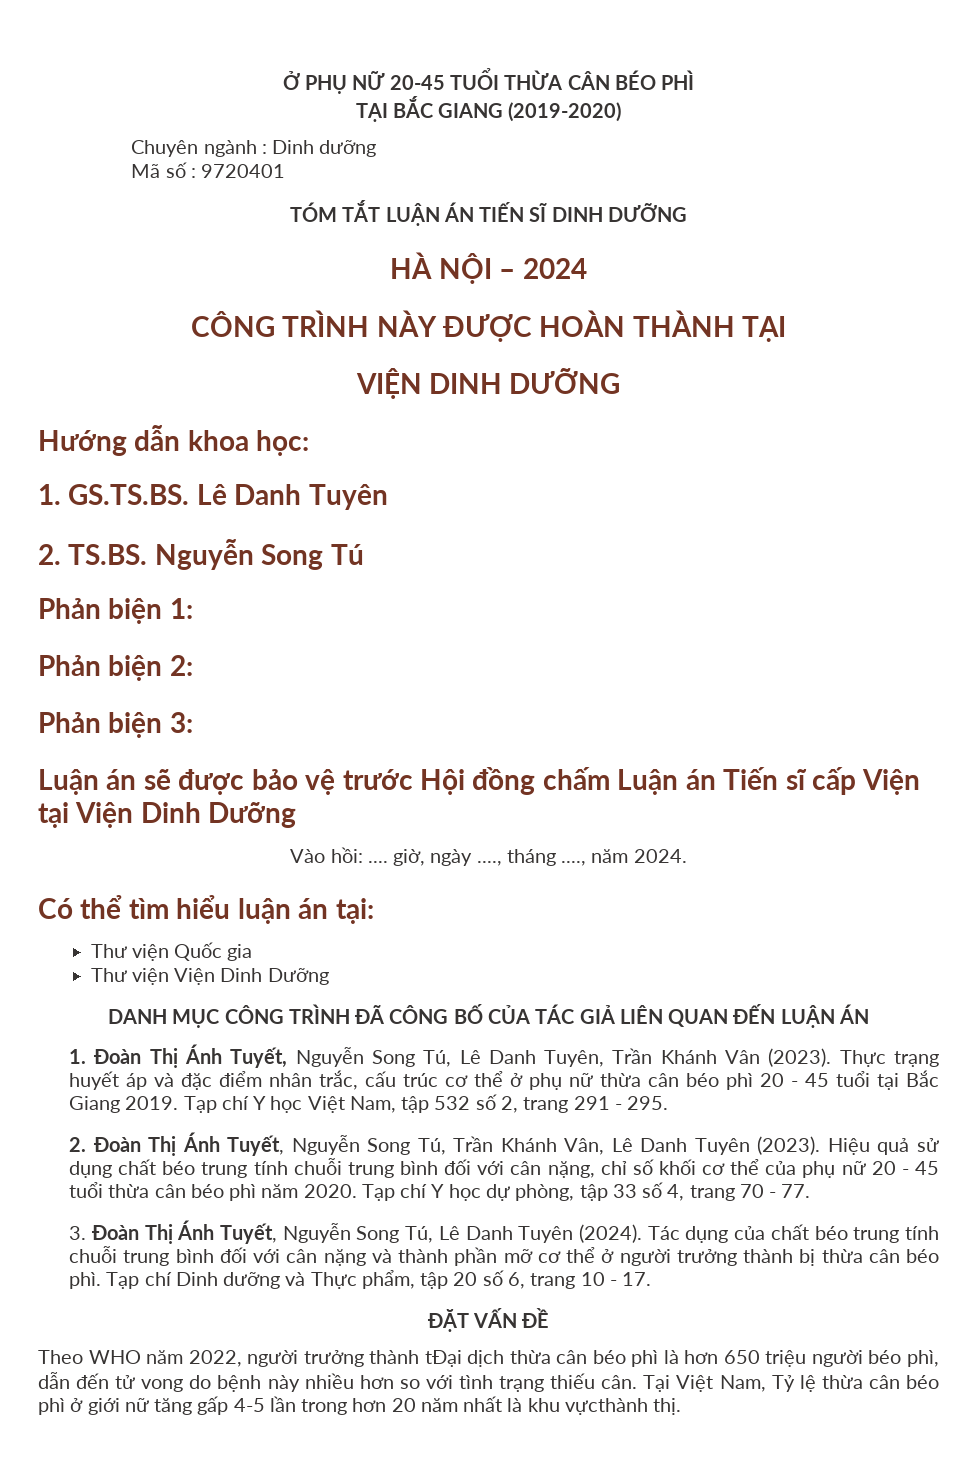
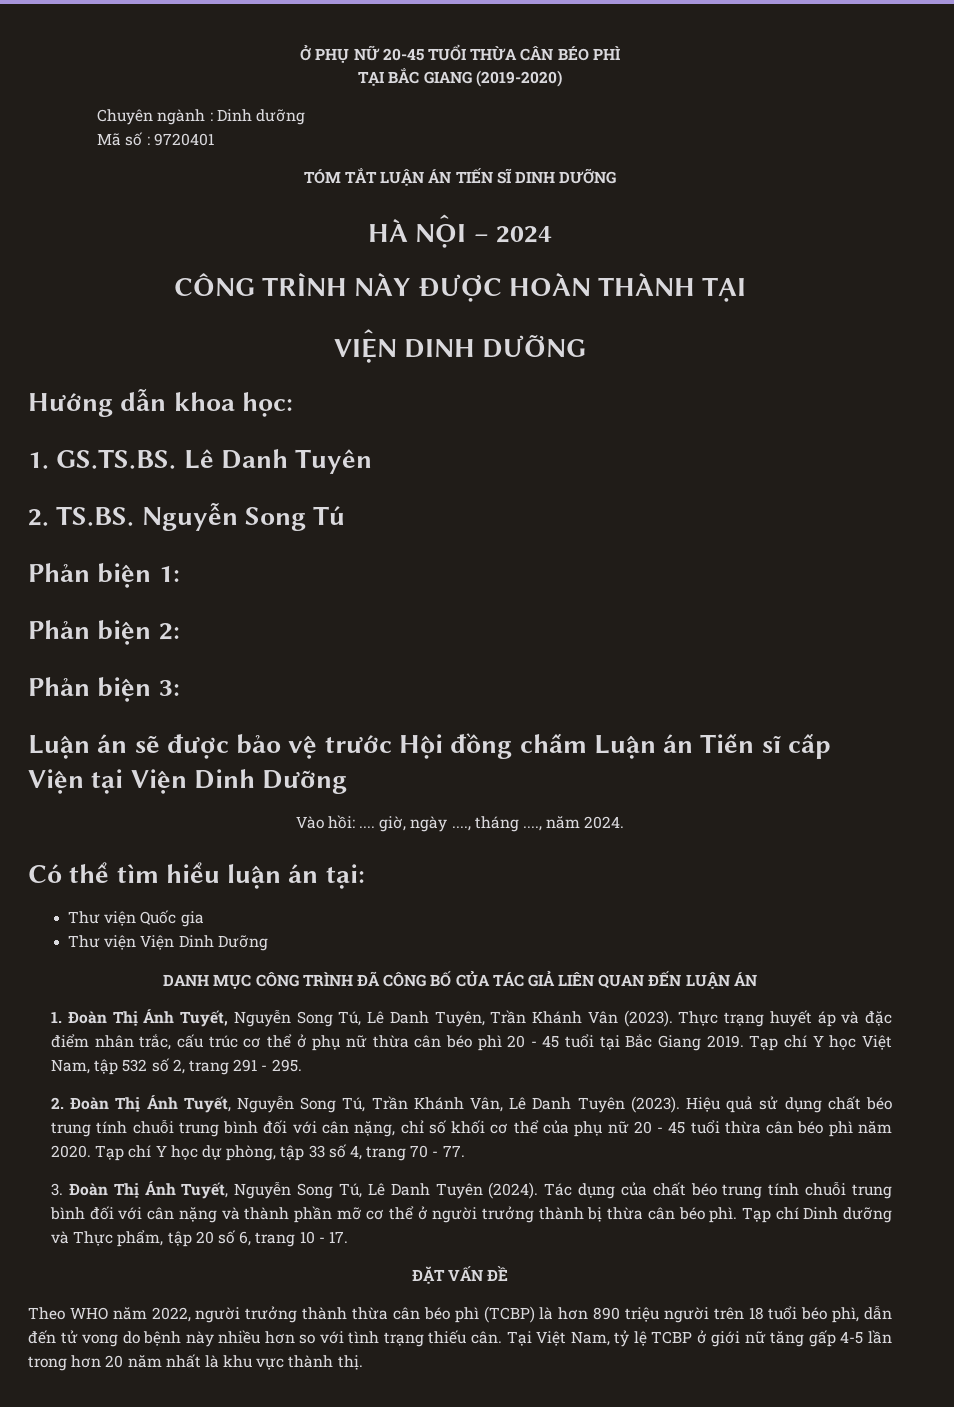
- Theo WHO năm 2022, người trưởng thành tĐại dịch thừa cân béo phì là hơn 650 triệu người béo phì, dẫn đến tử vong do bệnh này nhiều hơn so với tình trạng thiếu cân.
+ Theo WHO năm 2022, người trưởng thành thừa cân béo phì (TCBP) là hơn 890 triệu người trên 18 tuổi béo phì, dẫn đến tử vong do bệnh này nhiều hơn so với tình trạng thiếu cân.
- Tại Việt Nam, Tỷ lệ thừa cân béo phì ở giới nữ tăng gấp 4-5 lần trong hơn 20 năm nhất là khu vựcthành thị.
+ Tại Việt Nam, tỷ lệ TCBP ở giới nữ tăng gấp 4-5 lần trong hơn 20 năm nhất là khu vực thành thị.

